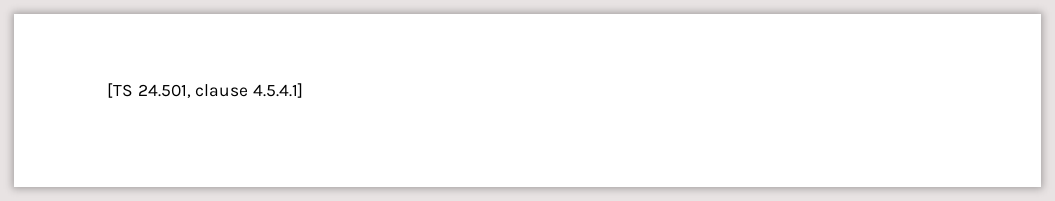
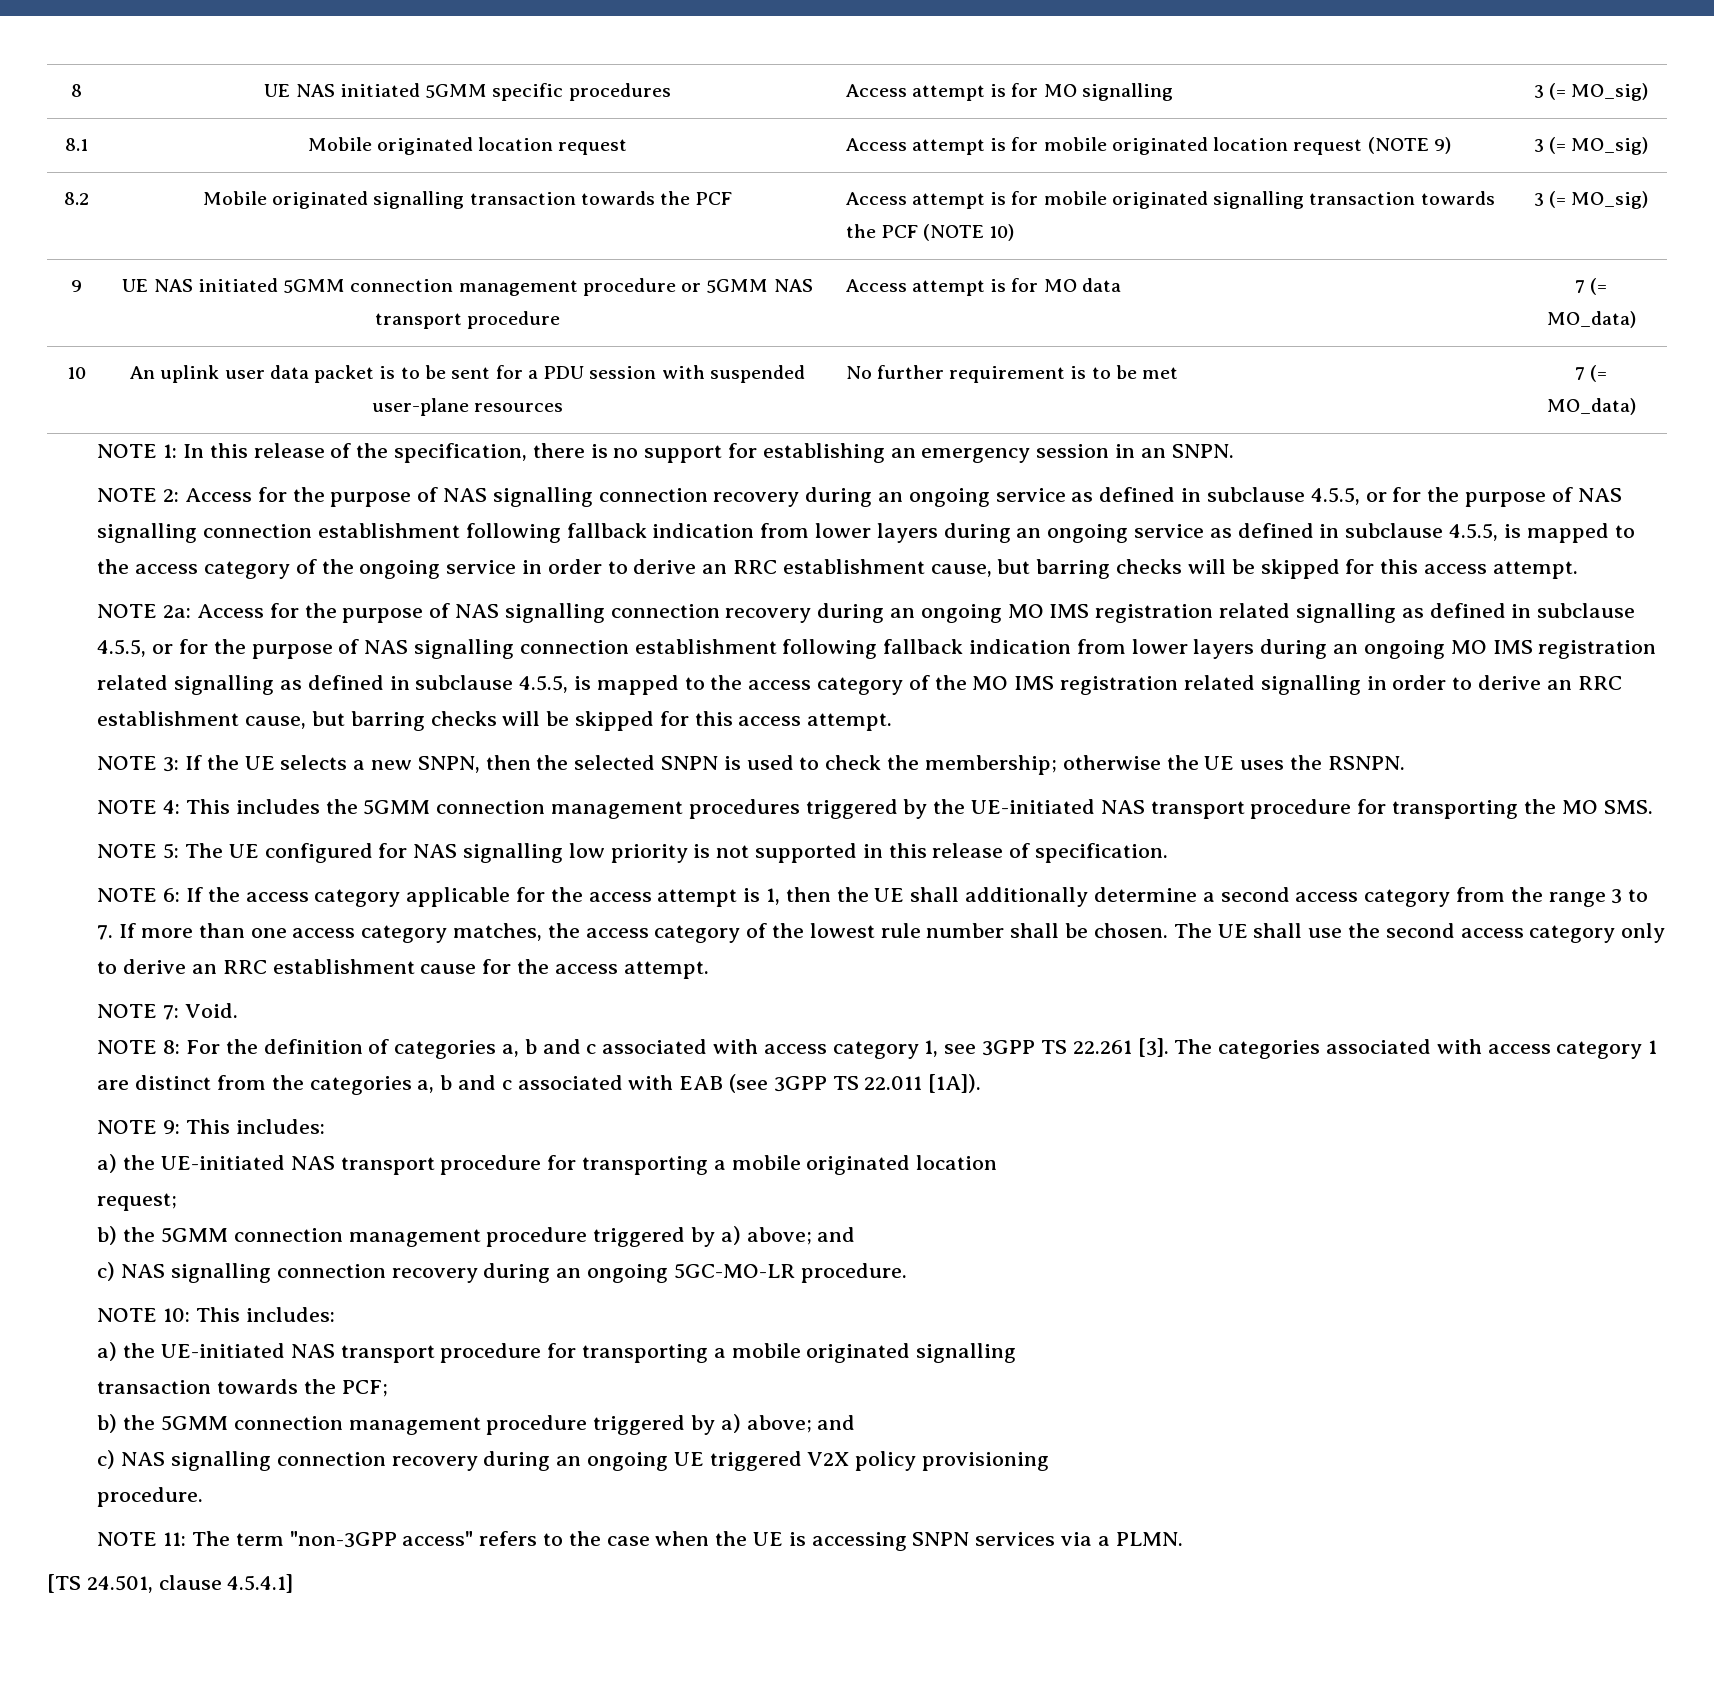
+ 8 | UE NAS initiated 5GMM specific procedures | Access attempt is for MO signalling | 3 (= MO_sig)
+ 8.1 | Mobile originated location request | Access attempt is for mobile originated location request (NOTE 9) | 3 (= MO_sig)
+ 8.2 | Mobile originated signalling transaction towards the PCF | Access attempt is for mobile originated signalling transaction towards the PCF (NOTE 10) | 3 (= MO_sig)
+ 9 | UE NAS initiated 5GMM connection management procedure or 5GMM NAS transport procedure | Access attempt is for MO data | 7 (= MO_data)
+ 10 | An uplink user data packet is to be sent for a PDU session with suspended user-plane resources | No further requirement is to be met | 7 (= MO_data)
+ NOTE 1: In this release of the specification, there is no support for establishing an emergency session in an SNPN.
+ NOTE 2: Access for the purpose of NAS signalling connection recovery during an ongoing service as defined in subclause 4.5.5, or for the purpose of NAS signalling connection establishment following fallback indication from lower layers during an ongoing service as defined in subclause 4.5.5, is mapped to the access category of the ongoing service in order to derive an RRC establishment cause, but barring checks will be skipped for this access attempt.
+ NOTE 2a: Access for the purpose of NAS signalling connection recovery during an ongoing MO IMS registration related signalling as defined in subclause 4.5.5, or for the purpose of NAS signalling connection establishment following fallback indication from lower layers during an ongoing MO IMS registration related signalling as defined in subclause 4.5.5, is mapped to the access category of the MO IMS registration related signalling in order to derive an RRC establishment cause, but barring checks will be skipped for this access attempt.
+ NOTE 3: If the UE selects a new SNPN, then the selected SNPN is used to check the membership; otherwise the UE uses the RSNPN.
+ NOTE 4: This includes the 5GMM connection management procedures triggered by the UE-initiated NAS transport procedure for transporting the MO SMS.
+ NOTE 5: The UE configured for NAS signalling low priority is not supported in this release of specification.
+ NOTE 6: If the access category applicable for the access attempt is 1, then the UE shall additionally determine a second access category from the range 3 to 7. If more than one access category matches, the access category of the lowest rule number shall be chosen. The UE shall use the second access category only to derive an RRC establishment cause for the access attempt.
+ NOTE 7: Void.
+ NOTE 8: For the definition of categories a, b and c associated with access category 1, see 3GPP TS 22.261 [3]. The categories associated with access category 1 are distinct from the categories a, b and c associated with EAB (see 3GPP TS 22.011 [1A]).
+ NOTE 9: This includes:
+ a) the UE-initiated NAS transport procedure for transporting a mobile originated location
+ request;
+ b) the 5GMM connection management procedure triggered by a) above; and
+ c) NAS signalling connection recovery during an ongoing 5GC-MO-LR procedure.
+ NOTE 10: This includes:
+ a) the UE-initiated NAS transport procedure for transporting a mobile originated signalling
+ transaction towards the PCF;
+ b) the 5GMM connection management procedure triggered by a) above; and
+ c) NAS signalling connection recovery during an ongoing UE triggered V2X policy provisioning
+ procedure.
+ NOTE 11: The term "non-3GPP access" refers to the case when the UE is accessing SNPN services via a PLMN.

